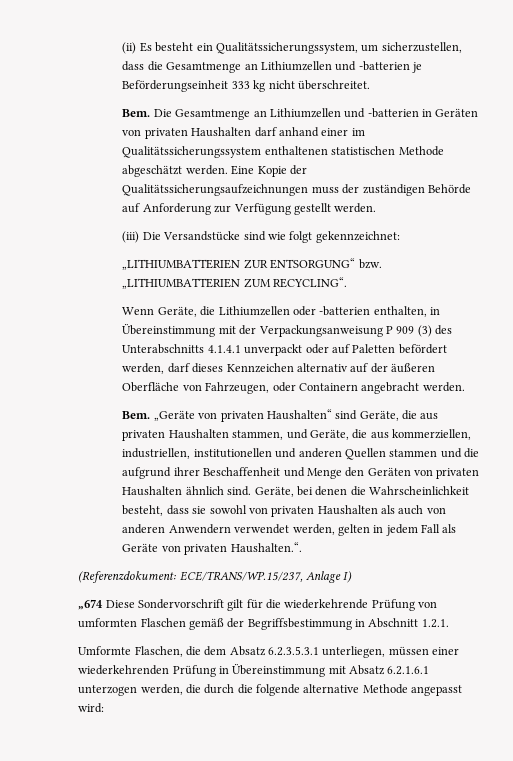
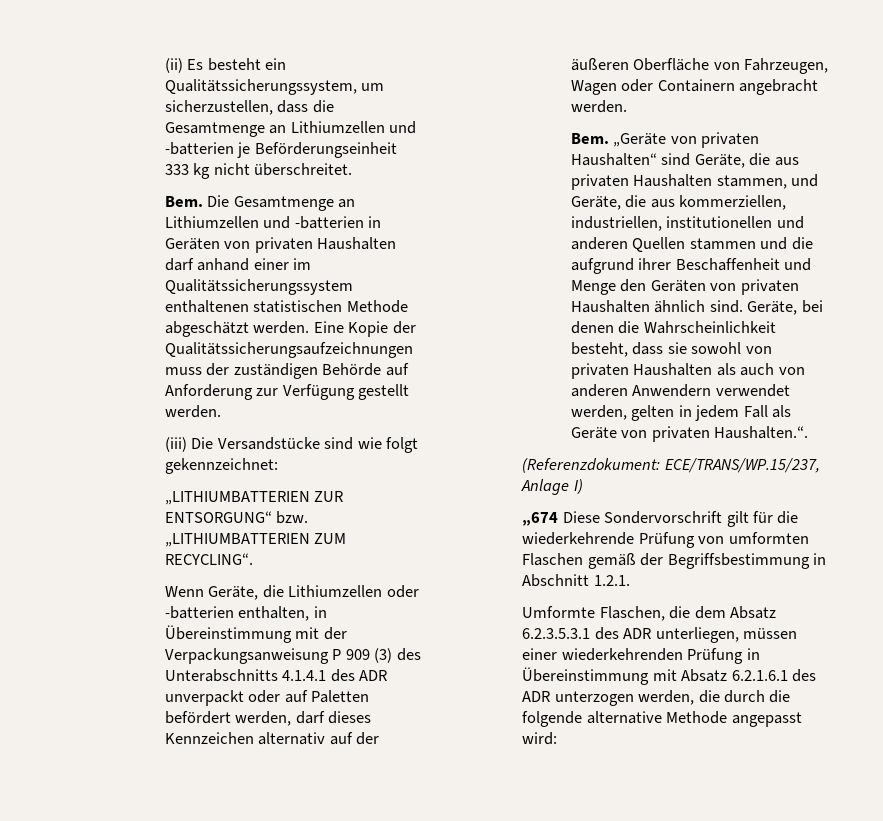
- Wenn Geräte, die Lithiumzellen oder -batterien enthalten, in Übereinstimmung mit der Verpackungsanweisung P 909 (3) des Unterabschnitts 4.1.4.1 unverpackt oder auf Paletten befördert werden, darf dieses Kennzeichen alternativ auf der äußeren Oberfläche von Fahrzeugen, oder Containern angebracht werden.
+ Wenn Geräte, die Lithiumzellen oder -batterien enthalten, in Übereinstimmung mit der Verpackungsanweisung P 909 (3) des Unterabschnitts 4.1.4.1 des ADR unverpackt oder auf Paletten befördert werden, darf dieses Kennzeichen alternativ auf der äußeren Oberfläche von Fahrzeugen, Wagen oder Containern angebracht werden.
- Umformte Flaschen, die dem Absatz 6.2.3.5.3.1 unterliegen, müssen einer wiederkehrenden Prüfung in Übereinstimmung mit Absatz 6.2.1.6.1 unterzogen werden, die durch die folgende alternative Methode angepasst wird:
+ Umformte Flaschen, die dem Absatz 6.2.3.5.3.1 des ADR unterliegen, müssen einer wiederkehrenden Prüfung in Übereinstimmung mit Absatz 6.2.1.6.1 des ADR unterzogen werden, die durch die folgende alternative Methode angepasst wird:

